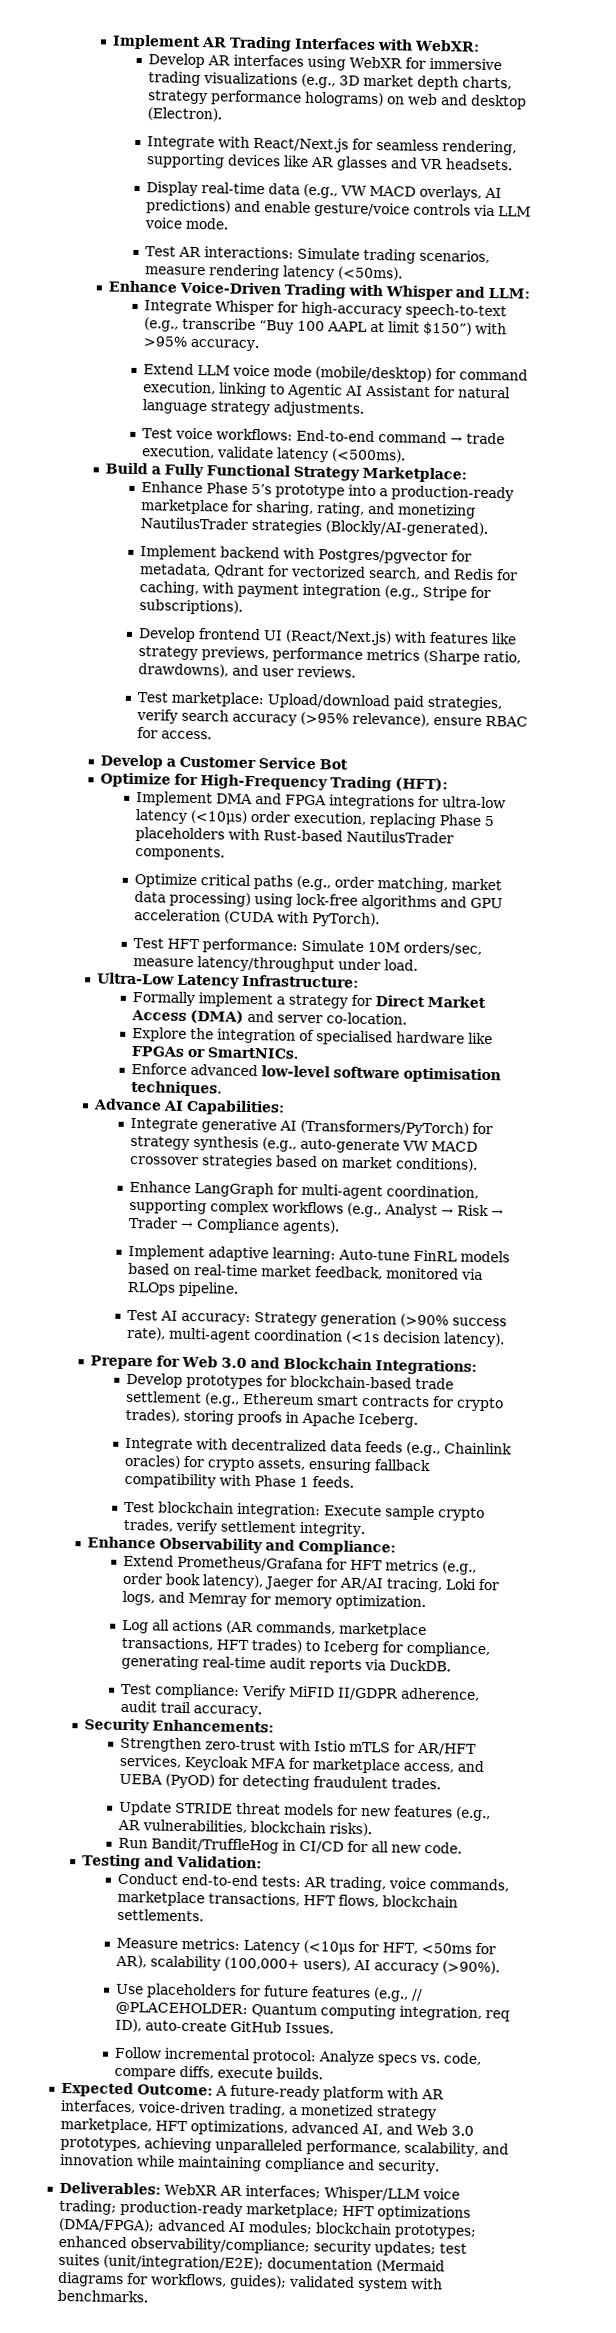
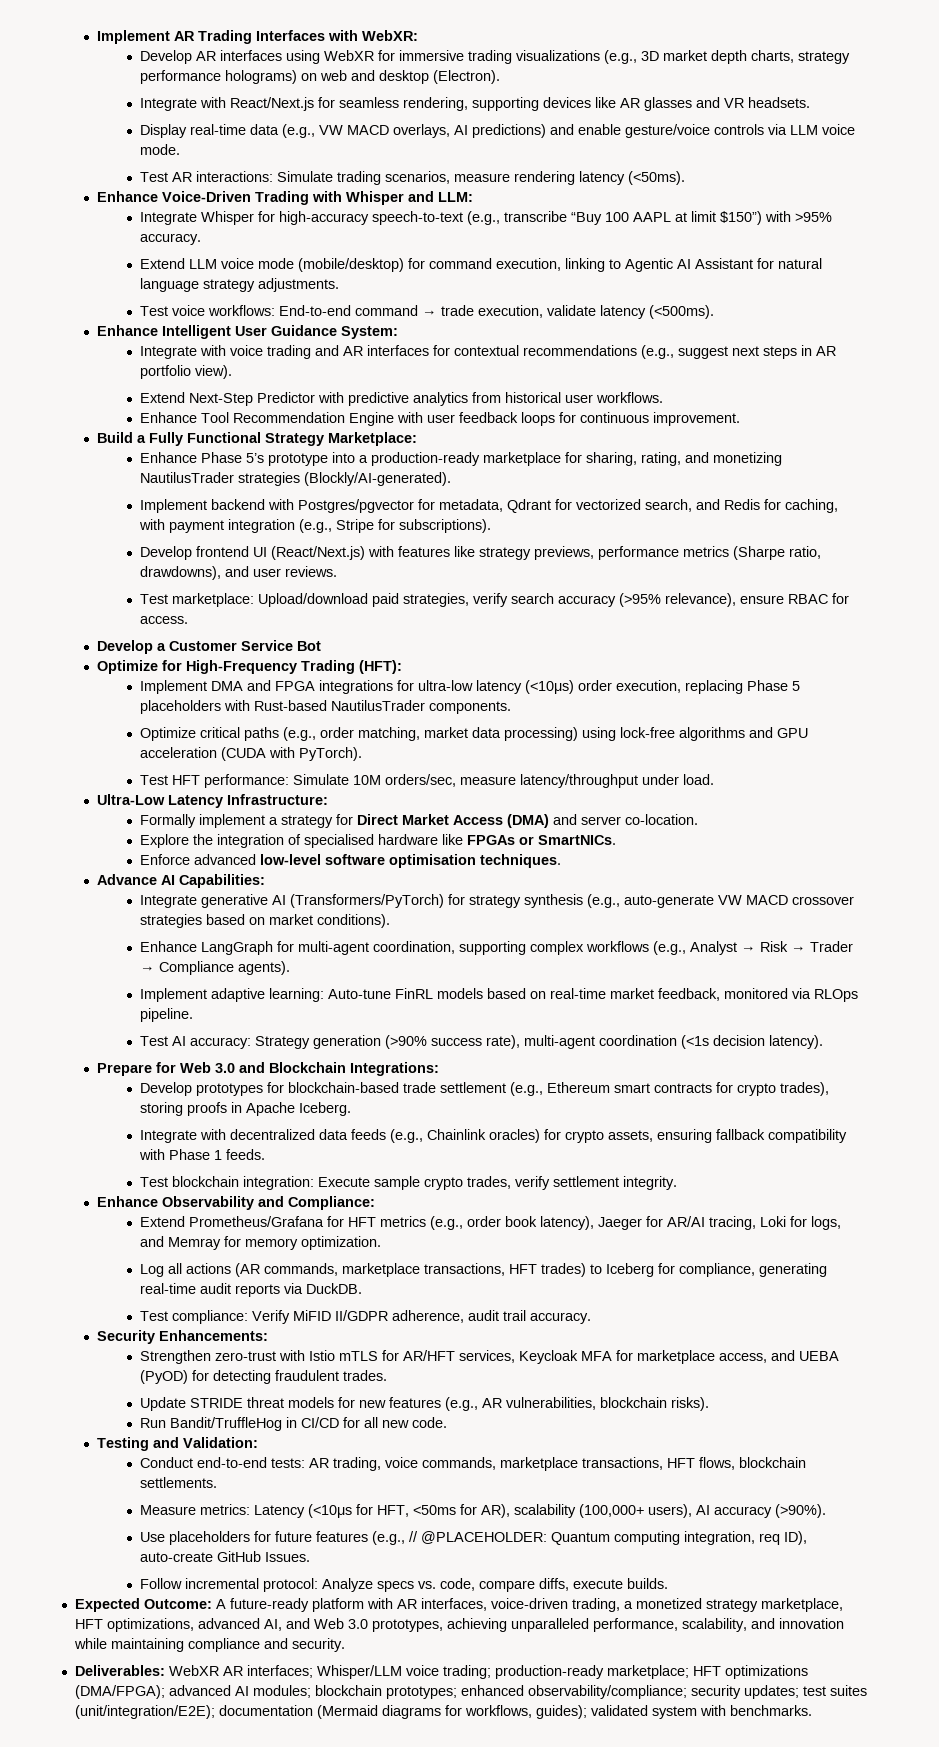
+ Enhance Intelligent User Guidance System:
+ Integrate with voice trading and AR interfaces for contextual recommendations (e.g., suggest next steps in AR portfolio view).
+ Extend Next-Step Predictor with predictive analytics from historical user workflows.
+ Enhance Tool Recommendation Engine with user feedback loops for continuous improvement.

